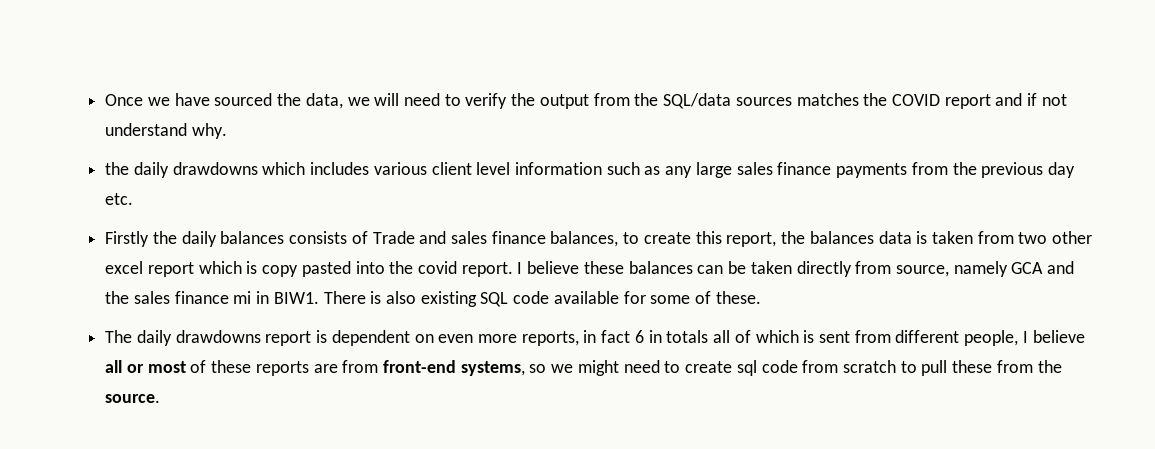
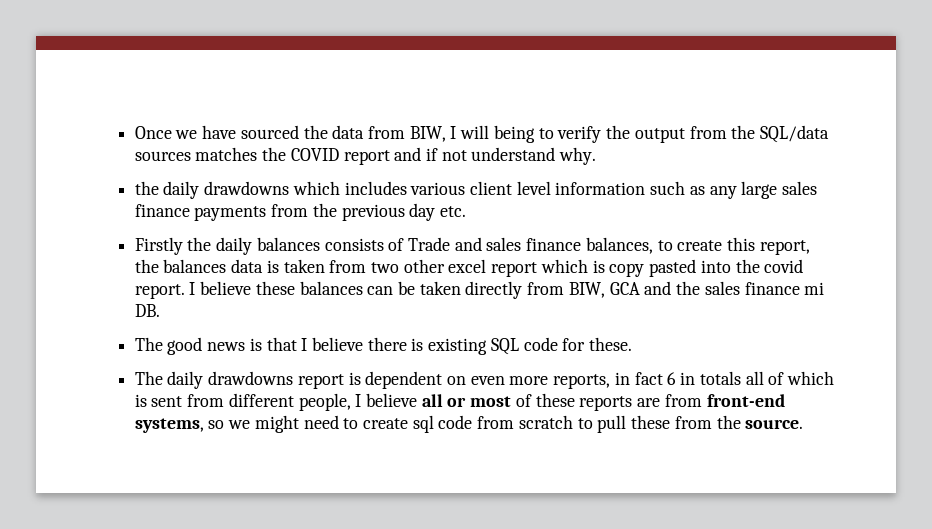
- Once we have sourced the data, we will need to verify the output from the SQL/data sources matches the COVID report and if not understand why.
+ Once we have sourced the data from BIW, I will being to verify the output from the SQL/data sources matches the COVID report and if not understand why.
- I believe these balances can be taken directly from source, namely GCA and the sales finance mi in BIW1. There is also existing SQL code available for some of these.
+ I believe these balances can be taken directly from BIW, GCA and the sales finance mi DB.
+ The good news is that I believe there is existing SQL code for these.

